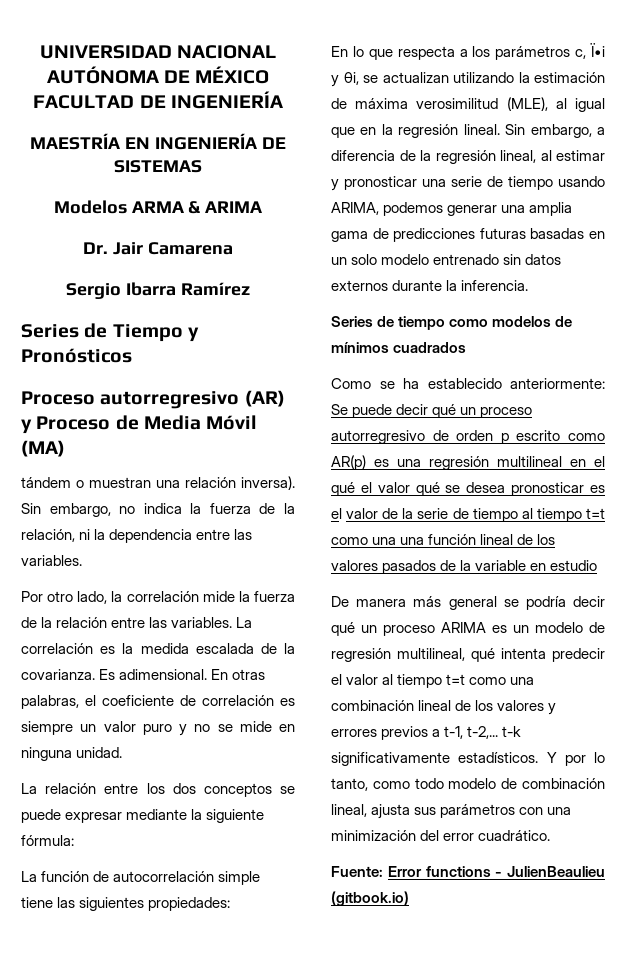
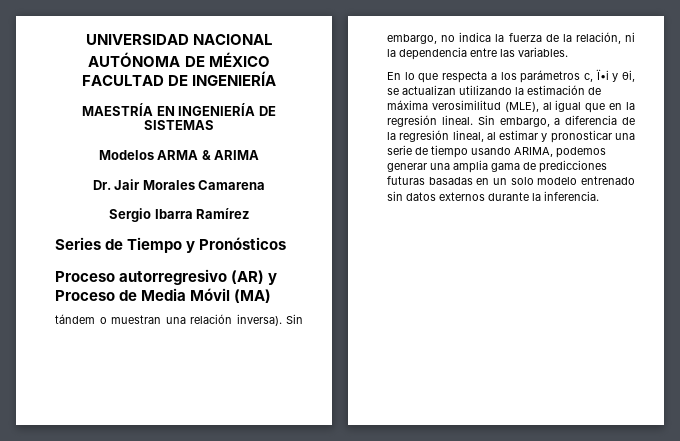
- Dr. Jair Camarena
+ Dr. Jair Morales Camarena
- Por otro lado, la correlación mide la fuerza de la relación entre las variables. La correlación es la medida escalada de la covarianza. Es adimensional. En otras palabras, el coeficiente de correlación es siempre un valor puro y no se mide en ninguna unidad.
- La relación entre los dos conceptos se puede expresar mediante la siguiente fórmula:
- La función de autocorrelación simple tiene las siguientes propiedades:
- Series de tiempo como modelos de mínimos cuadrados
- Como se ha establecido anteriormente: Se puede decir qué un proceso autorregresivo de orden p escrito como AR(p) es una regresión multilineal en el qué el valor qué se desea pronosticar es el valor de la serie de tiempo al tiempo t=t como una una función lineal de los valores pasados de la variable en estudio
- De manera más general se podría decir qué un proceso ARIMA es un modelo de regresión multilineal, qué intenta predecir el valor al tiempo t=t como una combinación lineal de los valores y errores previos a t-1, t-2,... t-k significativamente estadísticos. Y por lo tanto, como todo modelo de combinación lineal, ajusta sus parámetros con una minimización del error cuadrático.
- Fuente: Error functions - JulienBeaulieu (gitbook.io)

